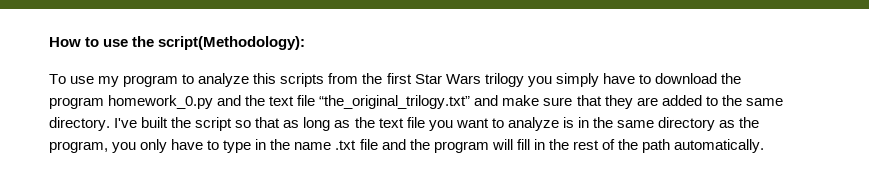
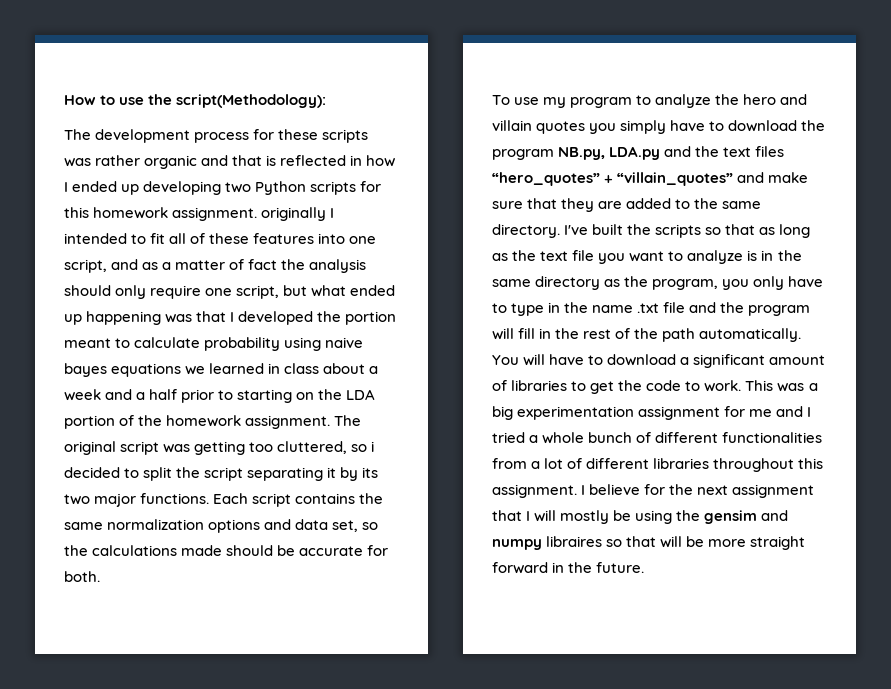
+ The development process for these scripts was rather organic and that is reflected in how I ended up developing two Python scripts for this homework assignment. originally I intended to fit all of these features into one script, and as a matter of fact the analysis should only require one script, but what ended up happening was that I developed the portion meant to calculate probability using naive bayes equations we learned in class about a week and a half prior to starting on the LDA portion of the homework assignment. The original script was getting too cluttered, so i decided to split the script separating it by its two major functions. Each script contains the same normalization options and data set, so the calculations made should be accurate for both.
- To use my program to analyze this scripts from the first Star Wars trilogy you simply have to download the program homework_0.py and the text file “the_original_trilogy.txt” and make sure that they are added to the same directory.
+ To use my program to analyze the hero and villain quotes you simply have to download the program NB.py, LDA.py and the text files “hero_quotes” + “villain_quotes” and make sure that they are added to the same directory.
- I've built the script so that as long as the text file you want to analyze is in the same directory as the program, you only have to type in the name .txt file and the program will fill in the rest of the path automatically.
+ I've built the scripts so that as long as the text file you want to analyze is in the same directory as the program, you only have to type in the name .txt file and the program will fill in the rest of the path automatically.
+ You will have to download a significant amount of libraries to get the code to work. This was a big experimentation assignment for me and I tried a whole bunch of different functionalities from a lot of different libraries throughout this assignment. I believe for the next assignment that I will mostly be using the gensim and numpy libraires so that will be more straight forward in the future.

